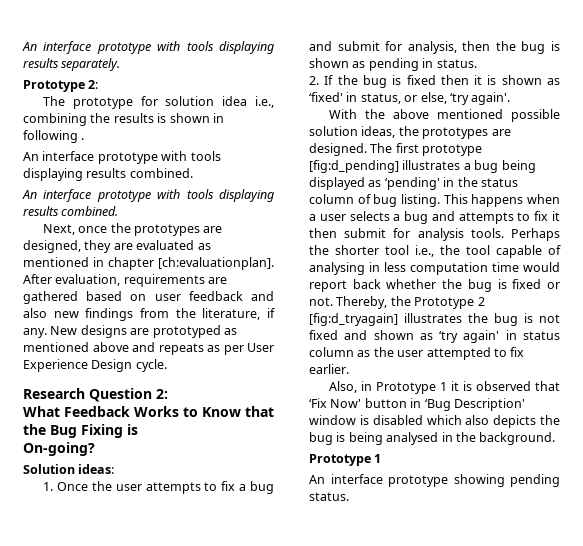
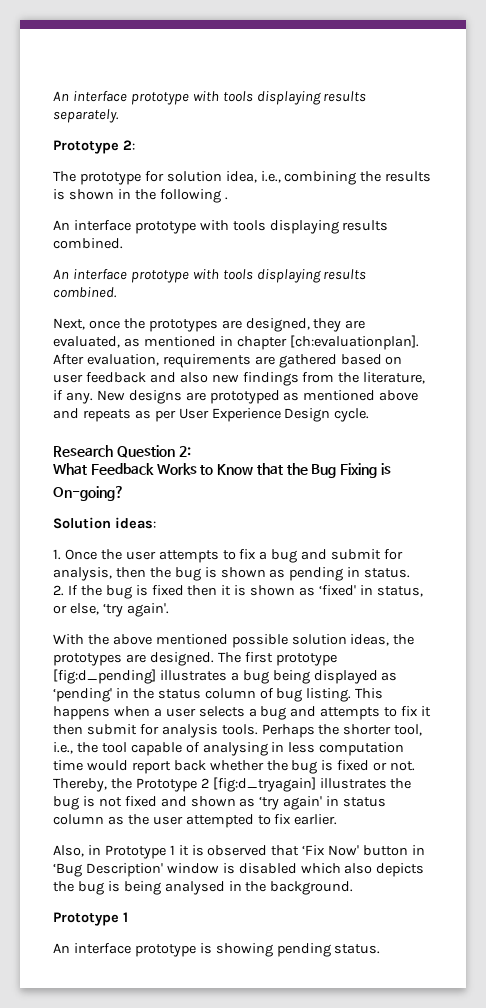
- The prototype for solution idea i.e., combining the results is shown in following .
+ The prototype for solution idea, i.e., combining the results is shown in the following .
- Next, once the prototypes are designed, they are evaluated as mentioned in chapter [ch:evaluationplan].
+ Next, once the prototypes are designed, they are evaluated, as mentioned in chapter [ch:evaluationplan].
- Perhaps the shorter tool i.e., the tool capable of analysing in less computation time would report back whether the bug is fixed or not.
+ Perhaps the shorter tool, i.e., the tool capable of analysing in less computation time would report back whether the bug is fixed or not.
- An interface prototype showing pending status.
+ An interface prototype is showing pending status.

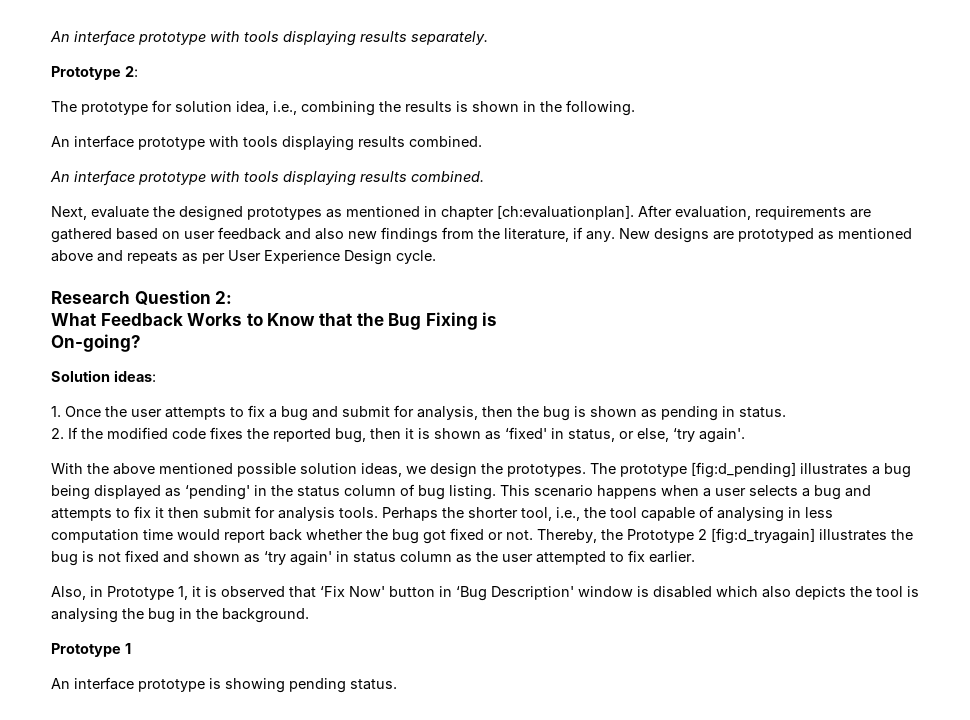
- The prototype for solution idea, i.e., combining the results is shown in the following .
+ The prototype for solution idea, i.e., combining the results is shown in the following.
- Next, once the prototypes are designed, they are evaluated, as mentioned in chapter [ch:evaluationplan].
+ Next, evaluate the designed prototypes as mentioned in chapter [ch:evaluationplan].
- 2. If the bug is fixed then it is shown as ‘fixed' in status, or else, ‘try again'.
+ 2. If the modified code fixes the reported bug, then it is shown as ‘fixed' in status, or else, ‘try again'.
- With the above mentioned possible solution ideas, the prototypes are designed. The first prototype [fig:d_pending] illustrates a bug being displayed as ‘pending' in the status column of bug listing.
+ With the above mentioned possible solution ideas, we design the prototypes. The prototype [fig:d_pending] illustrates a bug being displayed as ‘pending' in the status column of bug listing.
- This happens when a user selects a bug and attempts to fix it then submit for analysis tools.
+ This scenario happens when a user selects a bug and attempts to fix it then submit for analysis tools.
- Perhaps the shorter tool, i.e., the tool capable of analysing in less computation time would report back whether the bug is fixed or not.
+ Perhaps the shorter tool, i.e., the tool capable of analysing in less computation time would report back whether the bug got fixed or not.
- Also, in Prototype 1 it is observed that ‘Fix Now' button in ‘Bug Description' window is disabled which also depicts the bug is being analysed in the background.
+ Also, in Prototype 1, it is observed that ‘Fix Now' button in ‘Bug Description' window is disabled which also depicts the tool is analysing the bug in the background.

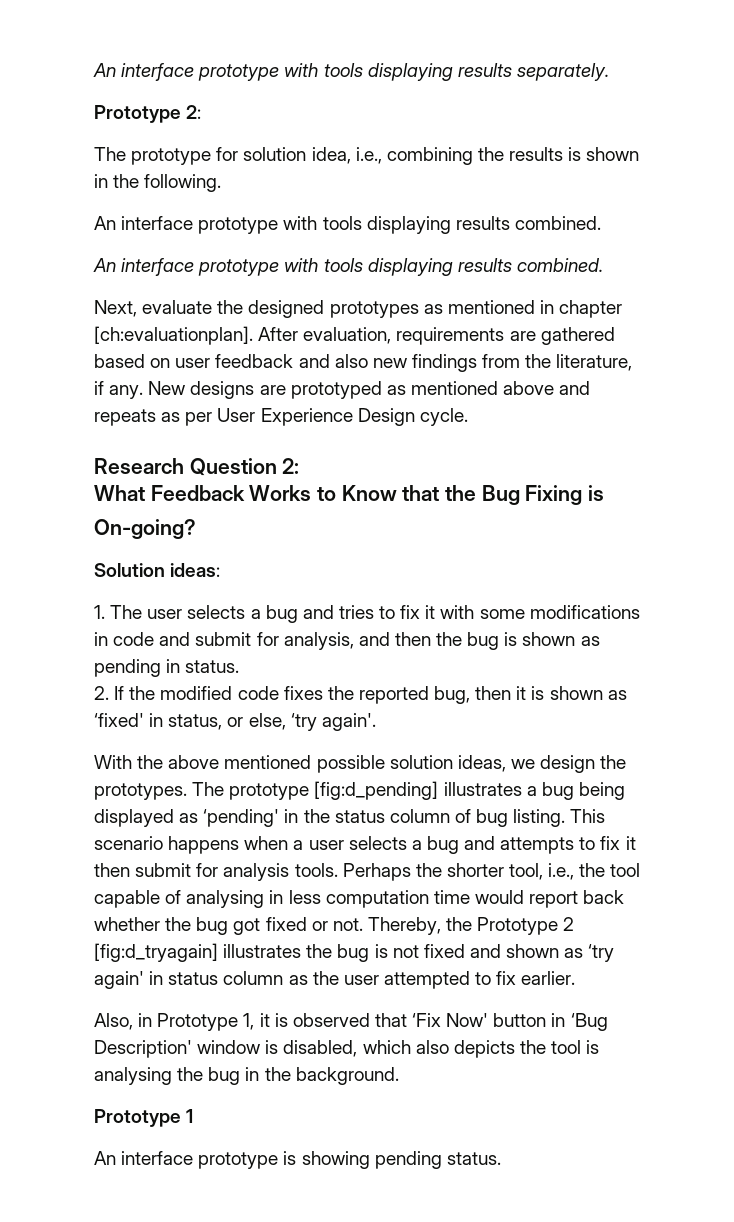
- 1. Once the user attempts to fix a bug and submit for analysis, then the bug is shown as pending in status.
+ 1. The user selects a bug and tries to fix it with some modifications in code and submit for analysis, and then the bug is shown as pending in status.
- Also, in Prototype 1, it is observed that ‘Fix Now' button in ‘Bug Description' window is disabled which also depicts the tool is analysing the bug in the background.
+ Also, in Prototype 1, it is observed that ‘Fix Now' button in ‘Bug Description' window is disabled, which also depicts the tool is analysing the bug in the background.

